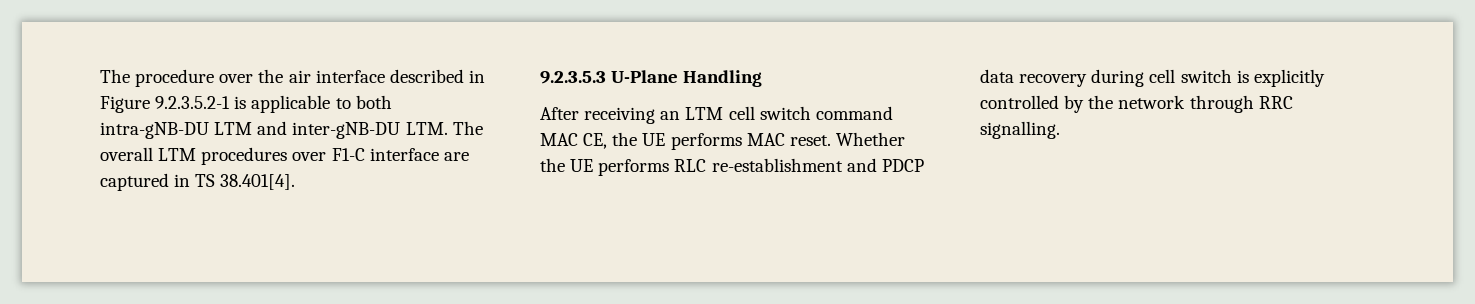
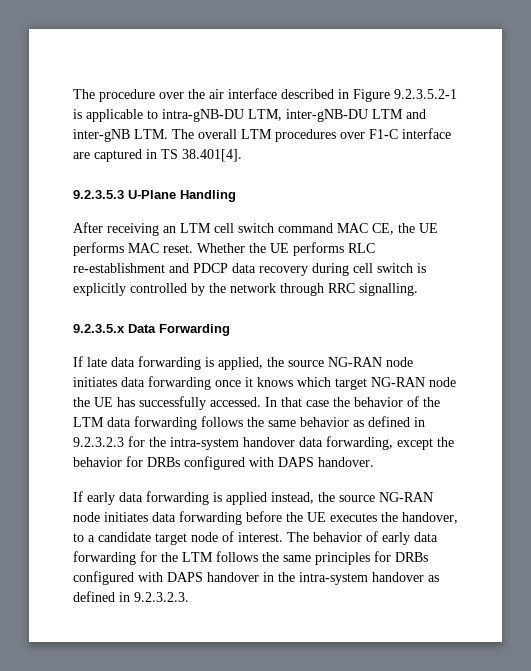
- The procedure over the air interface described in Figure 9.2.3.5.2-1 is applicable to both intra-gNB-DU LTM and inter-gNB-DU LTM. The overall LTM procedures over F1-C interface are captured in TS 38.401[4].
+ The procedure over the air interface described in Figure 9.2.3.5.2-1 is applicable to intra-gNB-DU LTM, inter-gNB-DU LTM and inter-gNB LTM. The overall LTM procedures over F1-C interface are captured in TS 38.401[4].
+ 9.2.3.5.x Data Forwarding
+ If late data forwarding is applied, the source NG-RAN node initiates data forwarding once it knows which target NG-RAN node the UE has successfully accessed. In that case the behavior of the LTM data forwarding follows the same behavior as defined in 9.2.3.2.3 for the intra-system handover data forwarding, except the behavior for DRBs configured with DAPS handover.
+ If early data forwarding is applied instead, the source NG-RAN node initiates data forwarding before the UE executes the handover, to a candidate target node of interest. The behavior of early data forwarding for the LTM follows the same principles for DRBs configured with DAPS handover in the intra-system handover as defined in 9.2.3.2.3.

